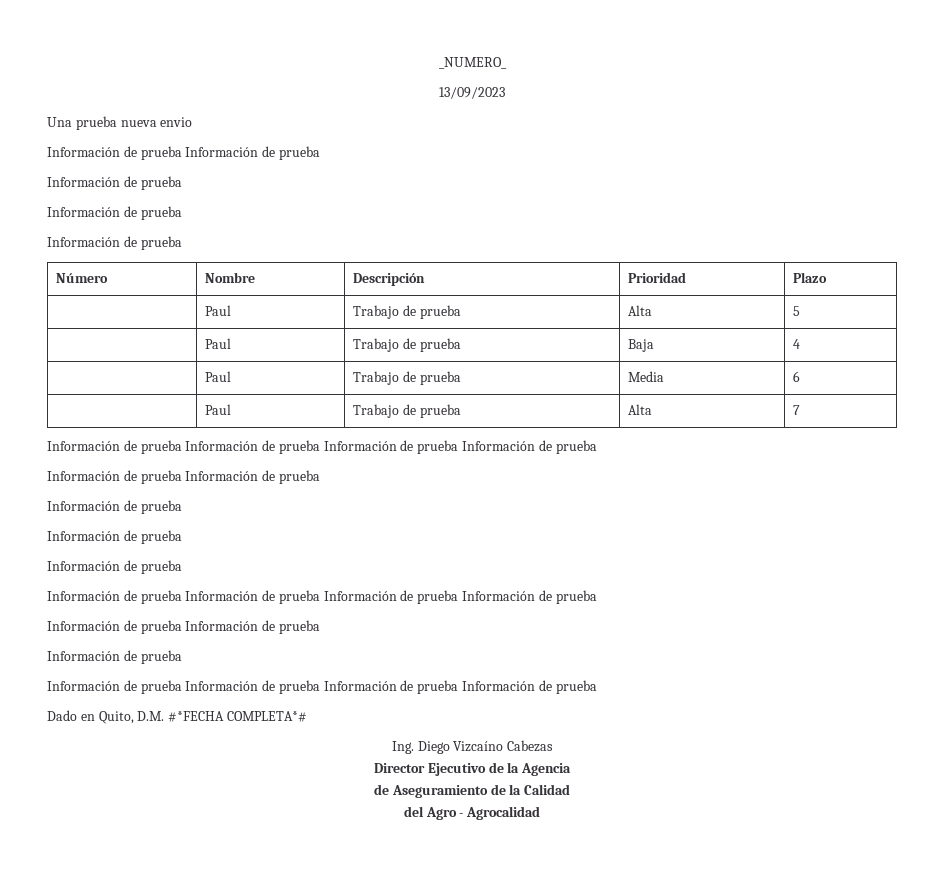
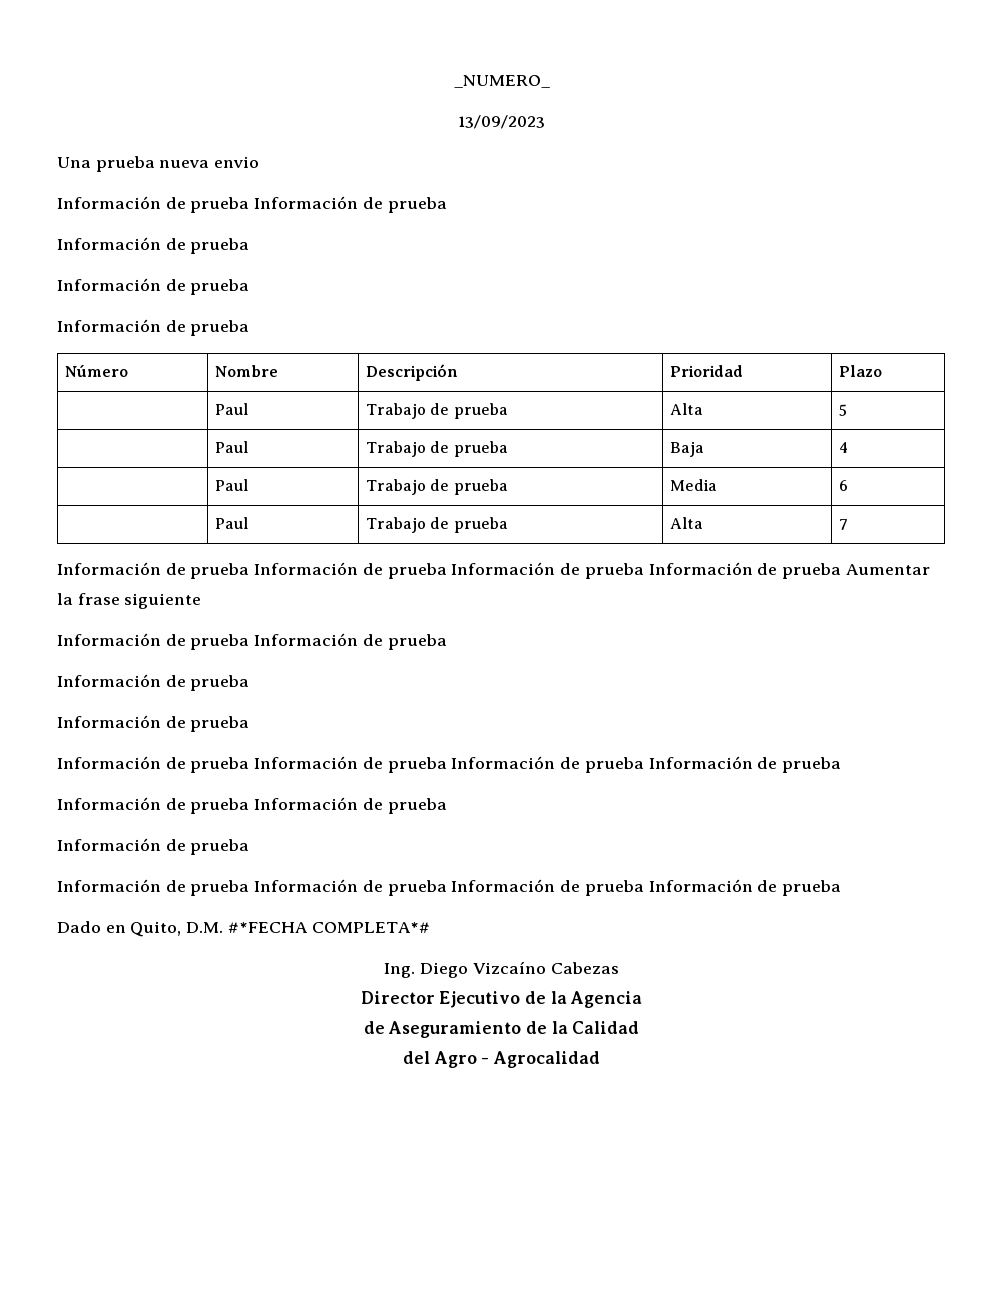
  | Paul | Trabajo de prueba | Alta | 7
- Información de prueba Información de prueba Información de prueba Información de prueba
+ Información de prueba Información de prueba Información de prueba Información de prueba Aumentar la frase siguiente
- Información de prueba

